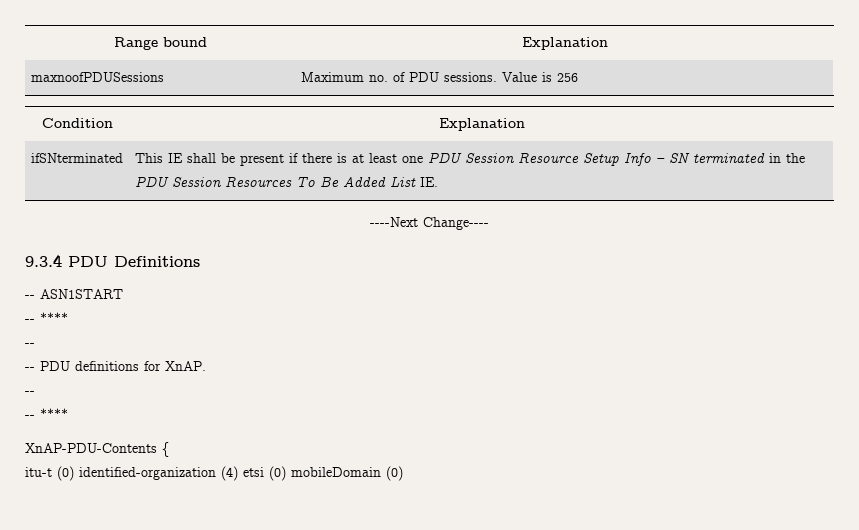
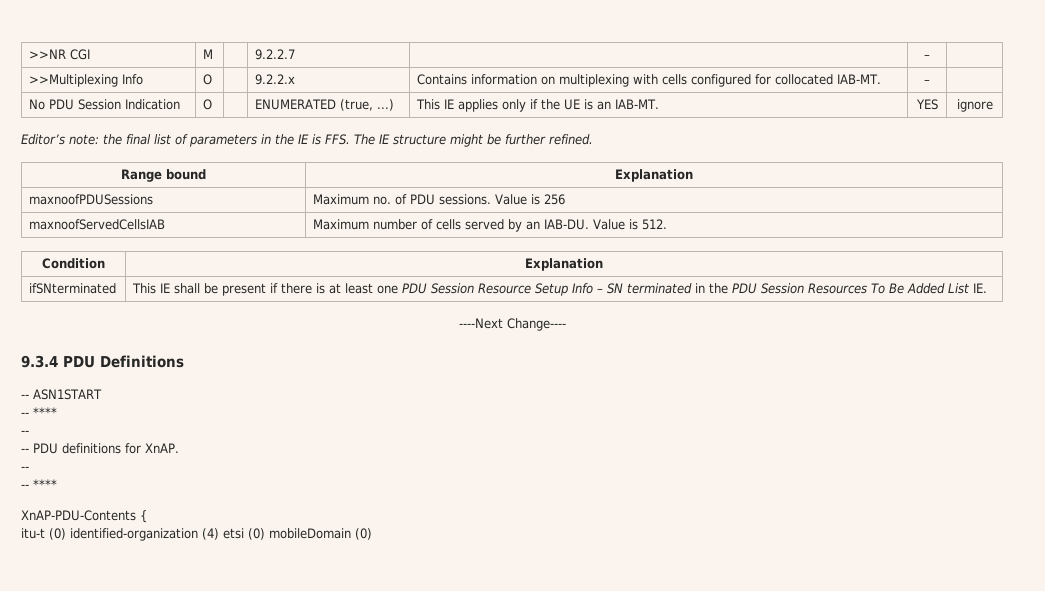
+ >>NR CGI | M | | 9.2.2.7 | | – |
+ >>Multiplexing Info | O | | 9.2.2.x | Contains information on multiplexing with cells configured for collocated IAB-MT. | – |
+ No PDU Session Indication | O | | ENUMERATED (true, ...) | This IE applies only if the UE is an IAB-MT. | YES | ignore
+ Editor’s note: the final list of parameters in the IE is FFS. The IE structure might be further refined.
+ maxnoofServedCellsIAB | Maximum number of cells served by an IAB-DU. Value is 512.

